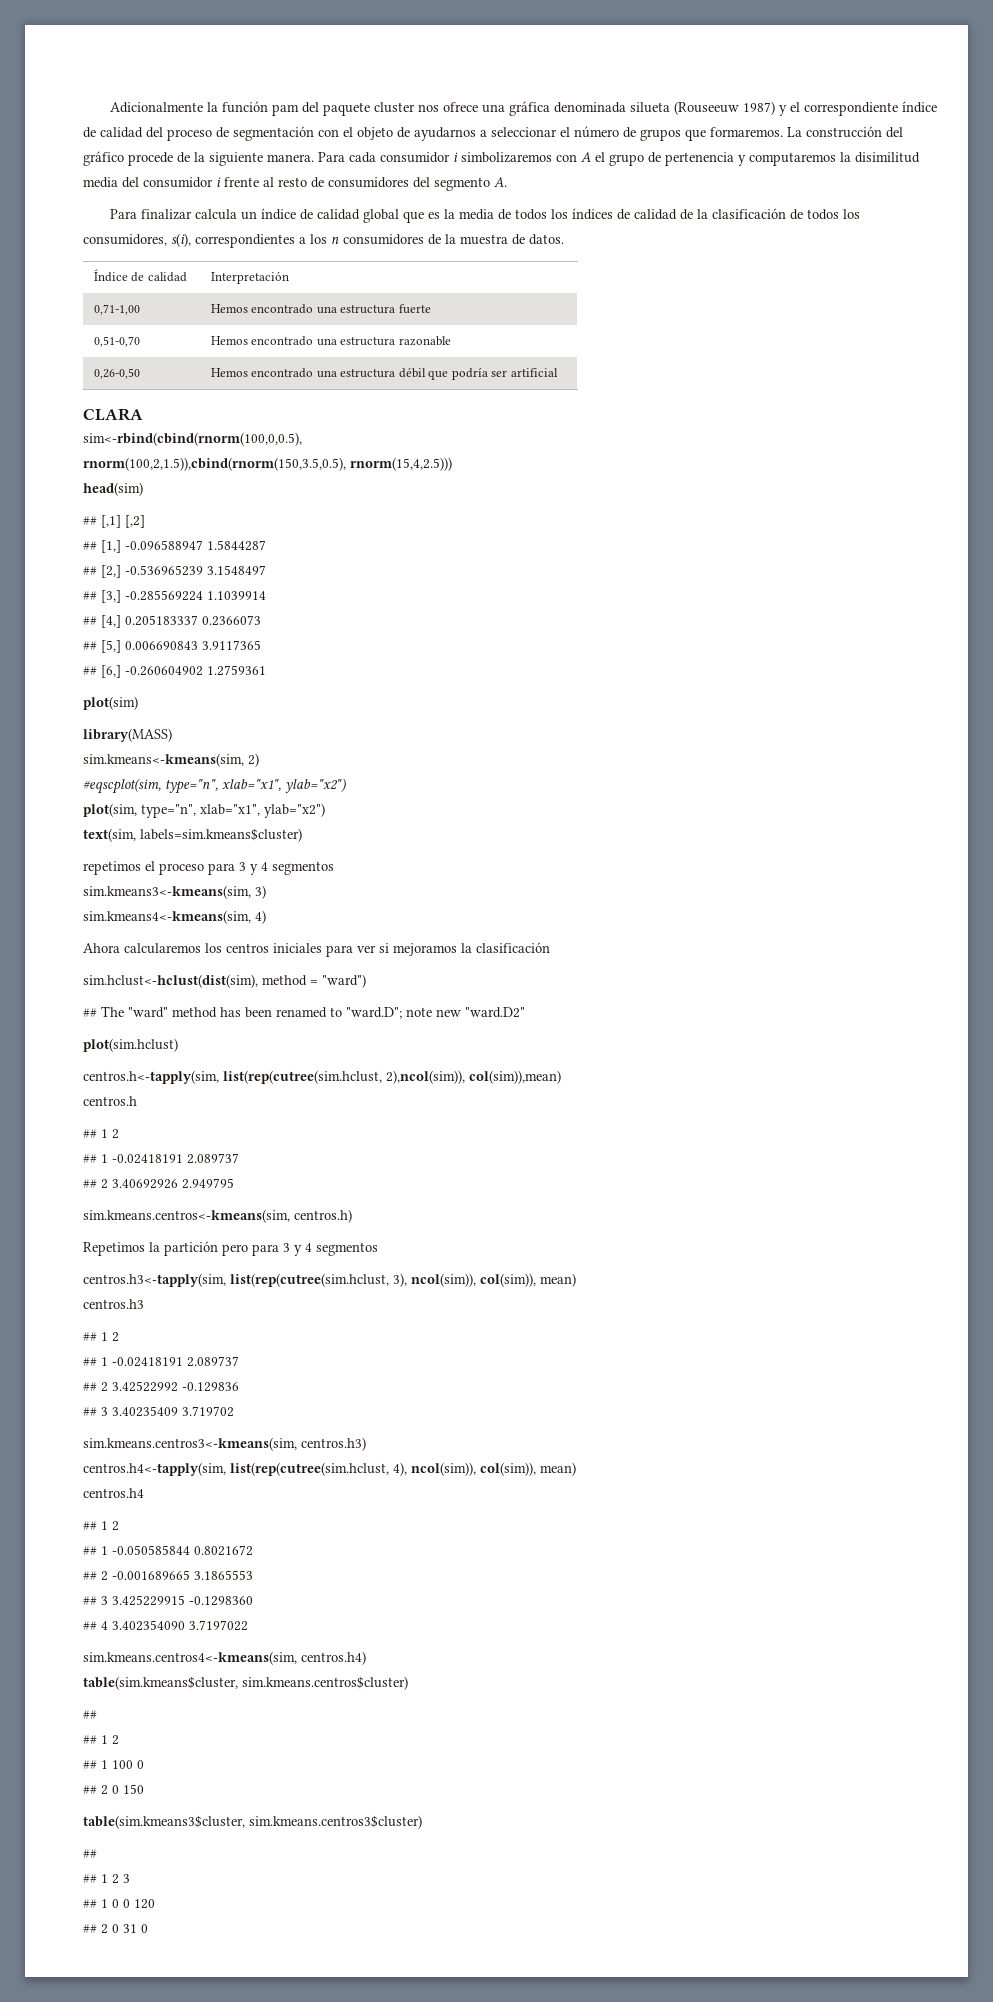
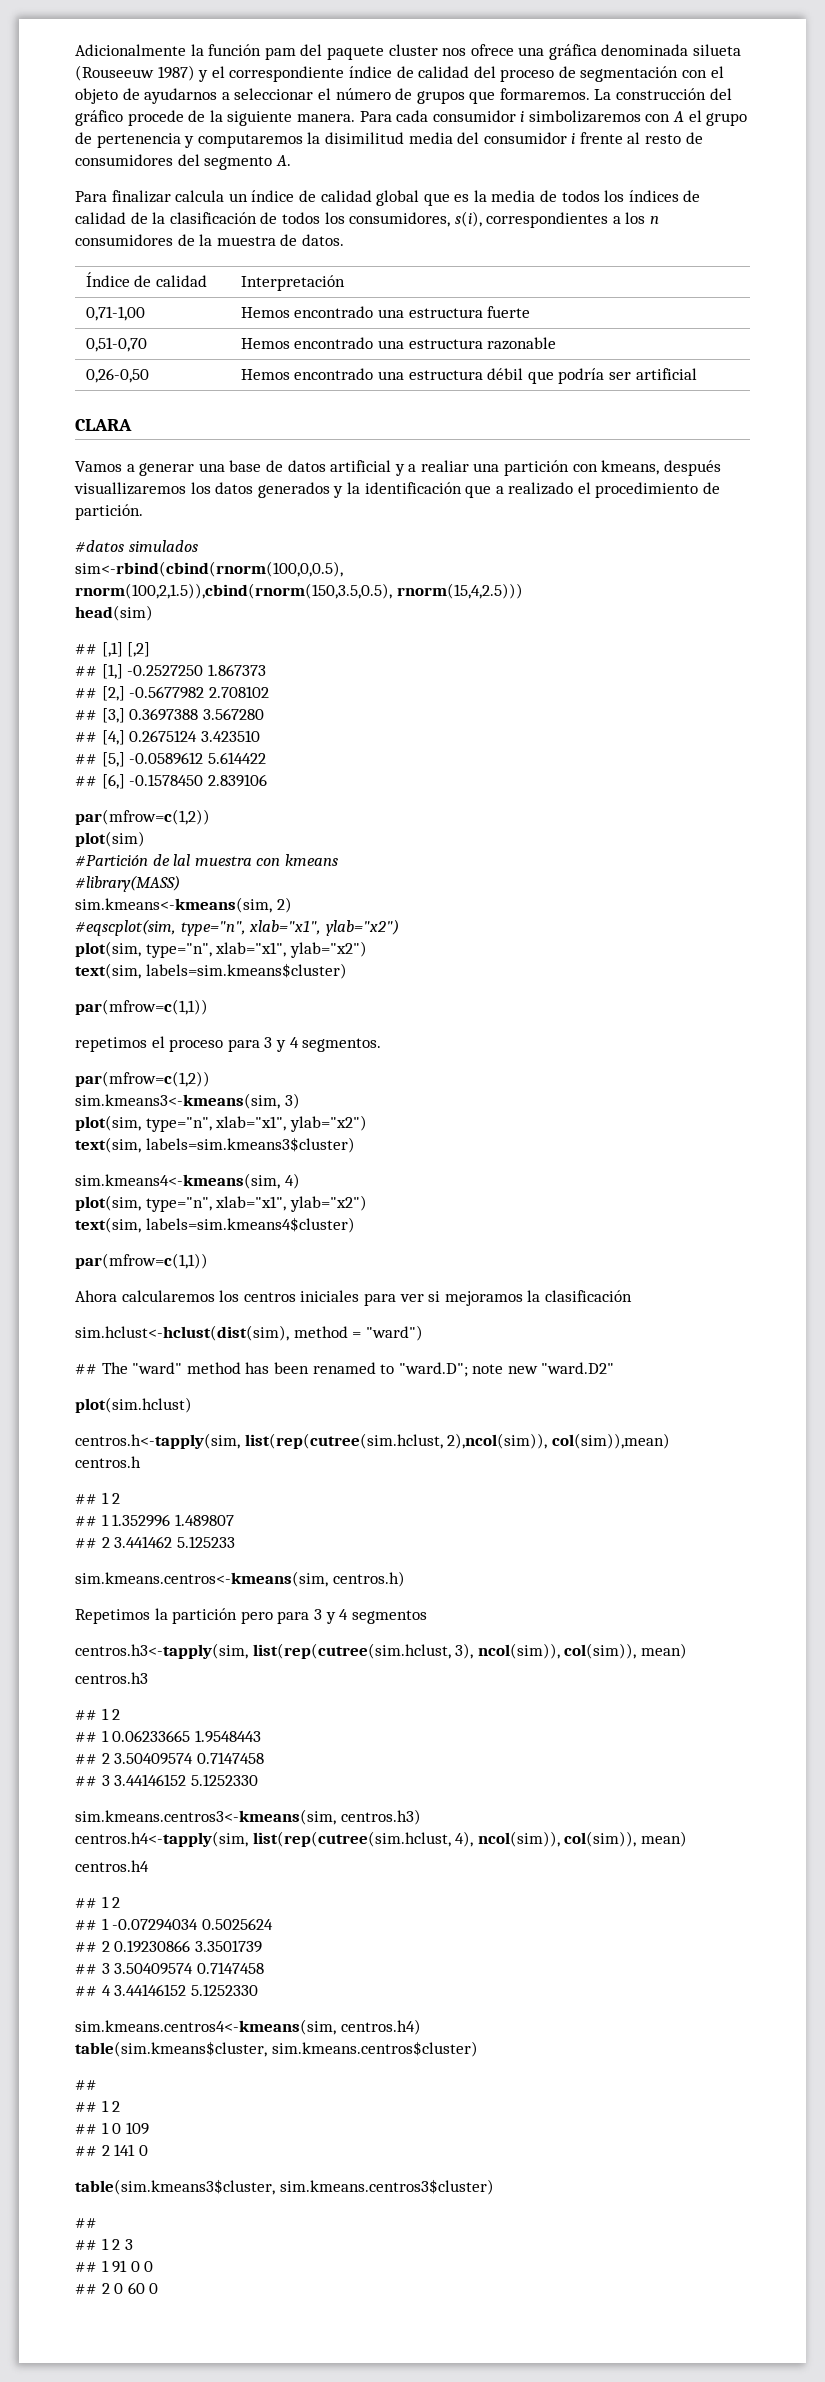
+ Vamos a generar una base de datos artificial y a realiar una partición con kmeans, después visuallizaremos los datos generados y la identificación que a realizado el procedimiento de partición.
+ #datos simulados
- ## [1,] -0.096588947 1.5844287
+ ## [1,] -0.2527250 1.867373
- ## [2,] -0.536965239 3.1548497
+ ## [2,] -0.5677982 2.708102
- ## [3,] -0.285569224 1.1039914
+ ## [3,] 0.3697388 3.567280
- ## [4,] 0.205183337 0.2366073
+ ## [4,] 0.2675124 3.423510
- ## [5,] 0.006690843 3.9117365
+ ## [5,] -0.0589612 5.614422
- ## [6,] -0.260604902 1.2759361
+ ## [6,] -0.1578450 2.839106
+ par(mfrow=c(1,2))
  plot(sim)
- library(MASS)
+ #Partición de lal muestra con kmeans
+ #library(MASS)
  text(sim, labels=sim.kmeans$cluster)
+ par(mfrow=c(1,1))
- repetimos el proceso para 3 y 4 segmentos
+ repetimos el proceso para 3 y 4 segmentos.
+ par(mfrow=c(1,2))
  sim.kmeans3<-kmeans(sim, 3)
+ plot(sim, type="n", xlab="x1", ylab="x2")
+ text(sim, labels=sim.kmeans3$cluster)
  sim.kmeans4<-kmeans(sim, 4)
+ plot(sim, type="n", xlab="x1", ylab="x2")
+ text(sim, labels=sim.kmeans4$cluster)
+ par(mfrow=c(1,1))
  centros.h
  ## 1 2
- ## 1 -0.02418191 2.089737
- ## 2 3.40692926 2.949795
+ ## 1 1.352996 1.489807
+ ## 2 3.441462 5.125233
  centros.h3
  ## 1 2
- ## 1 -0.02418191 2.089737
- ## 2 3.42522992 -0.129836
- ## 3 3.40235409 3.719702
+ ## 1 0.06233665 1.9548443
+ ## 2 3.50409574 0.7147458
+ ## 3 3.44146152 5.1252330
- ## 1 -0.050585844 0.8021672
- ## 2 -0.001689665 3.1865553
- ## 3 3.425229915 -0.1298360
+ ## 1 -0.07294034 0.5025624
+ ## 2 0.19230866 3.3501739
+ ## 3 3.50409574 0.7147458
- ## 4 3.402354090 3.7197022
+ ## 4 3.44146152 5.1252330
- ## 1 100 0
- ## 2 0 150
+ ## 1 0 109
+ ## 2 141 0
- ## 1 0 0 120
- ## 2 0 31 0
+ ## 1 91 0 0
+ ## 2 0 60 0

